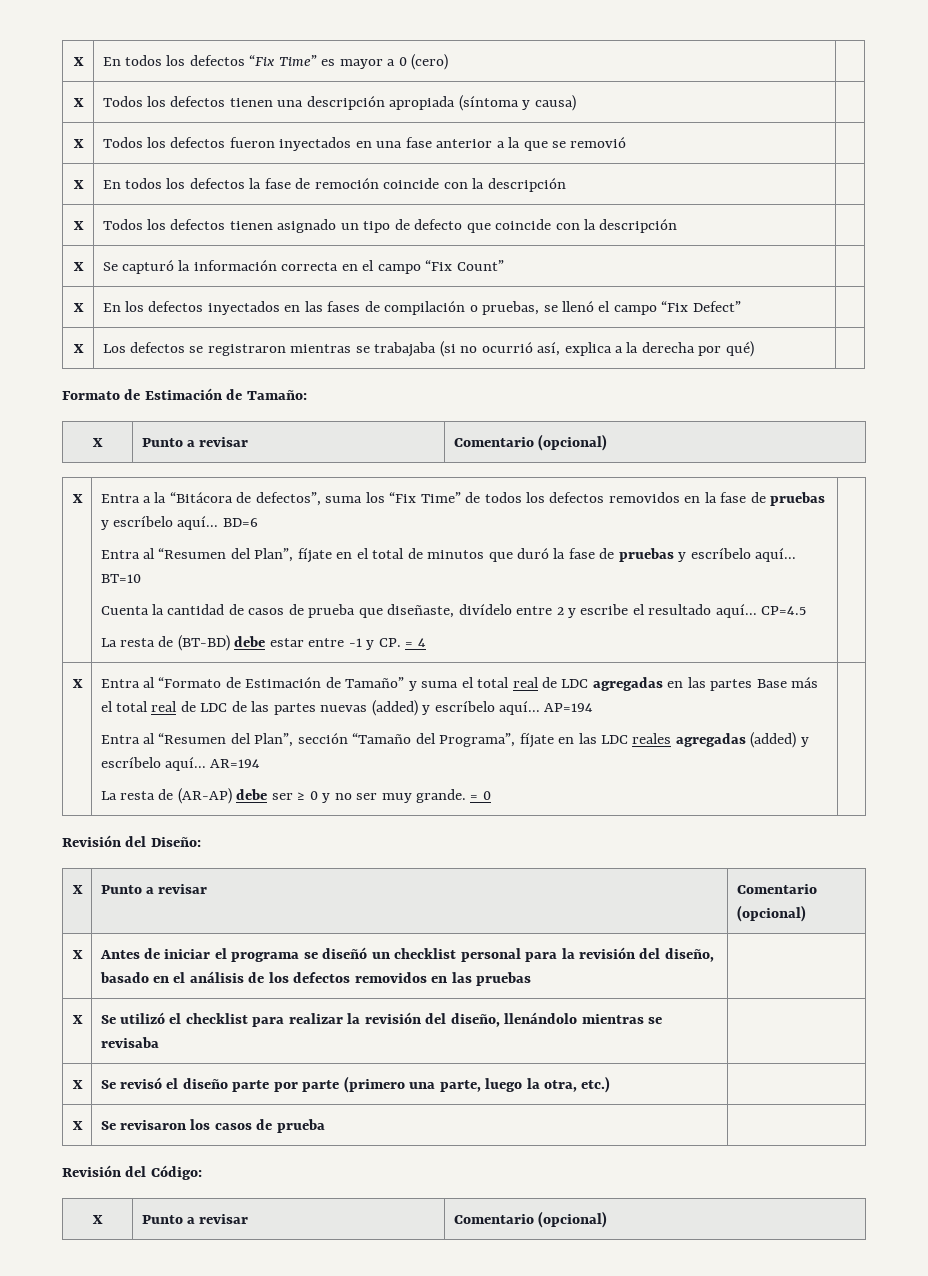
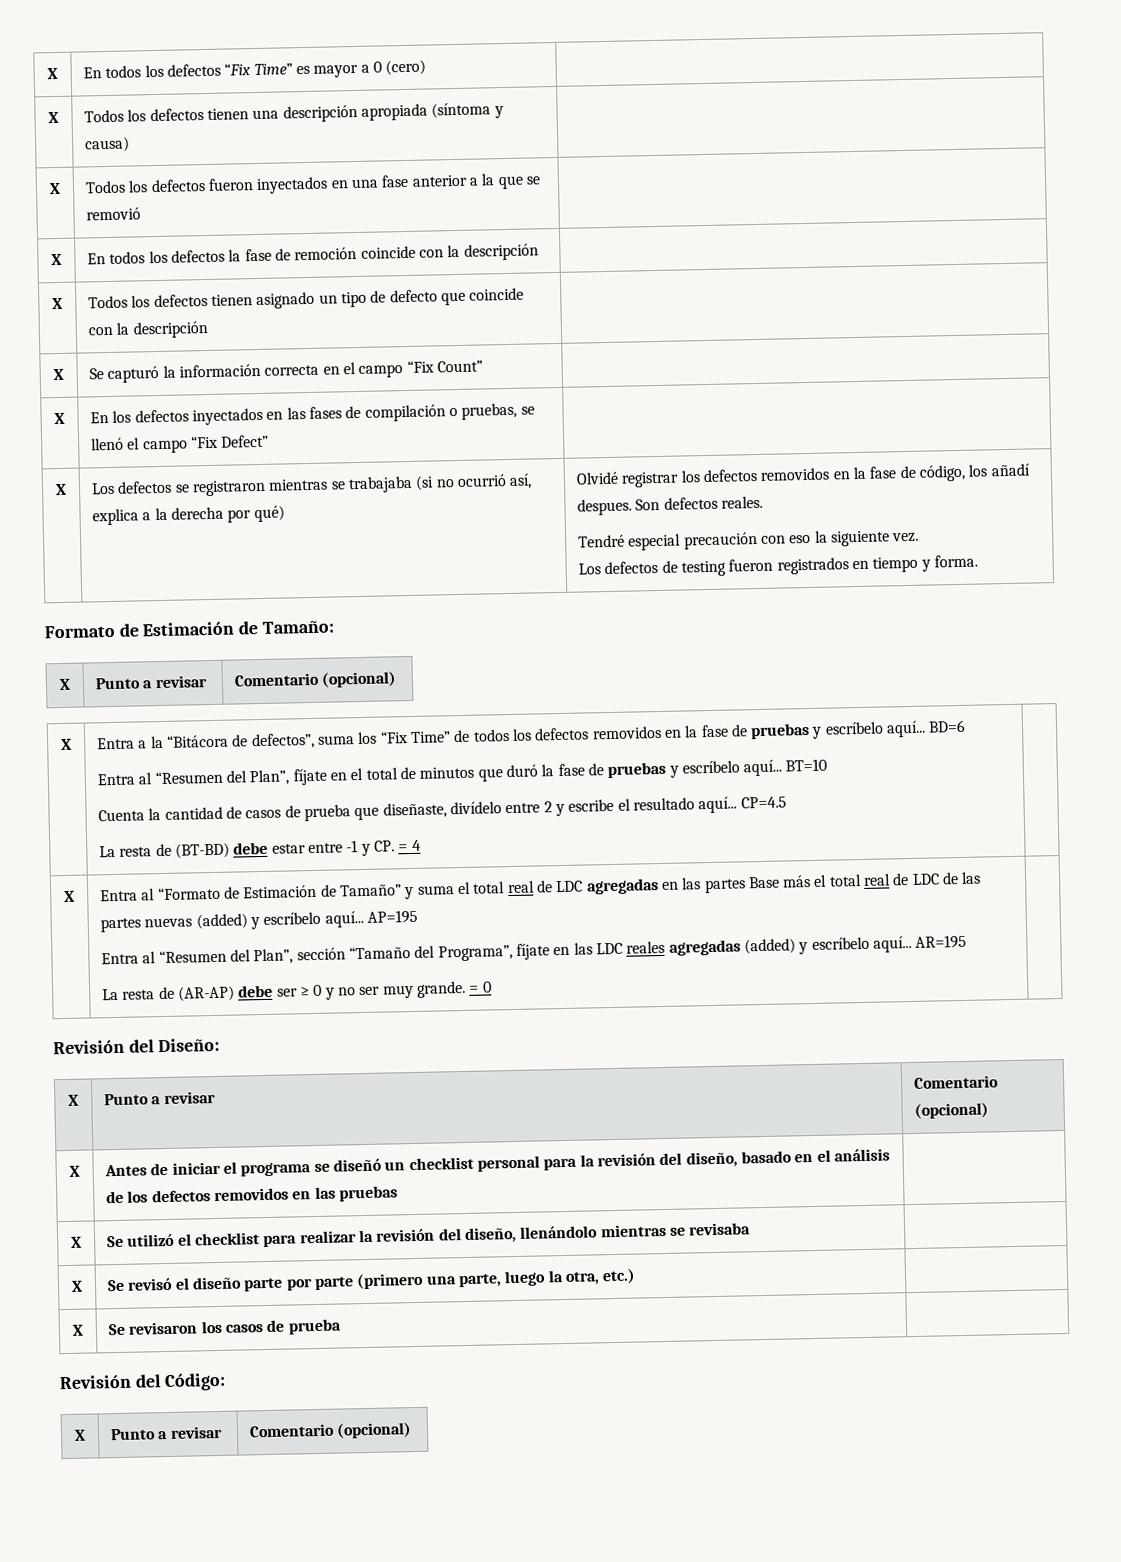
+ Olvidé registrar los defectos removidos en la fase de código, los añadí despues. Son defectos reales.
+ Tendré especial precaución con eso la siguiente vez.
+ Los defectos de testing fueron registrados en tiempo y forma.
- AP=194
+ AP=195
- AR=194
+ AR=195

